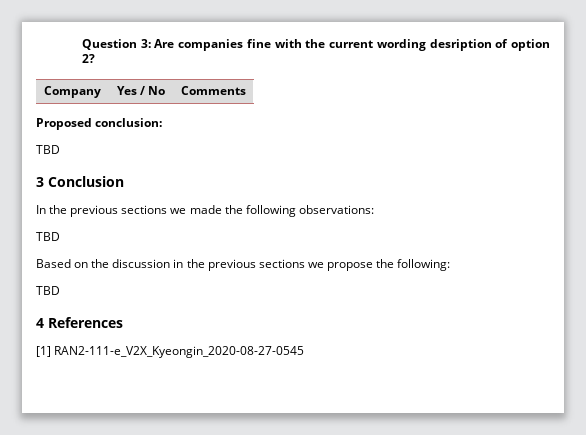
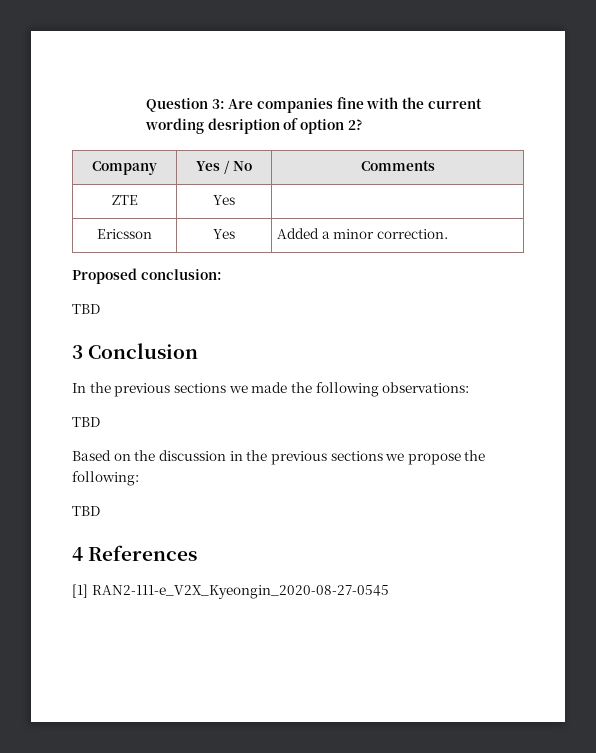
+ ZTE | Yes |
+ Ericsson | Yes | Added a minor correction.

